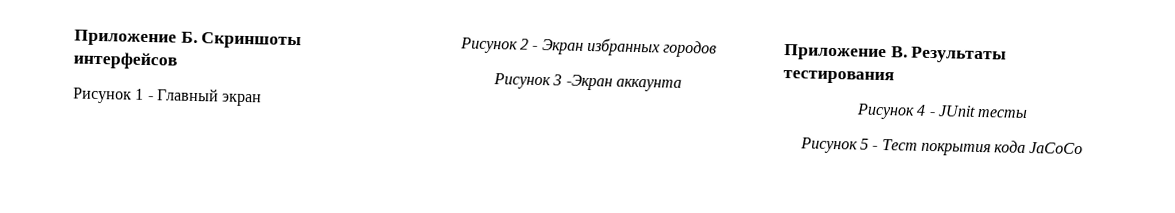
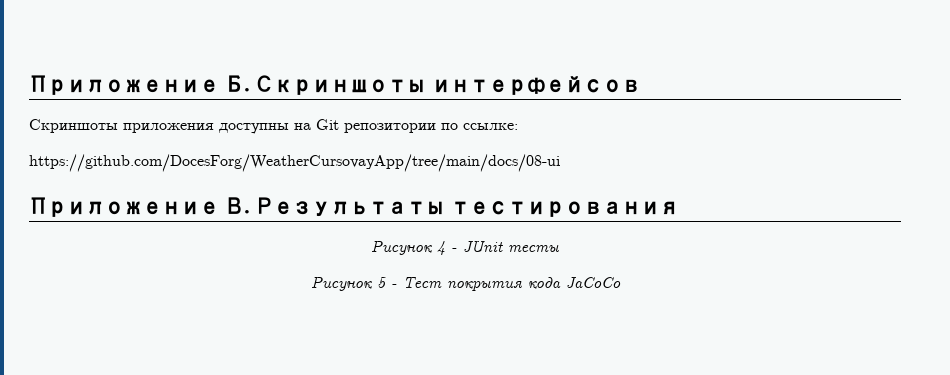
- Рисунок 1 - Главный экран
- Рисунок 2 - Экран избранных городов
- Рисунок 3 -Экран аккаунта
+ Скриншоты приложения доступны на Git репозитории по ссылке:
+ https://github.com/DocesForg/WeatherCursovayApp/tree/main/docs/08-ui

